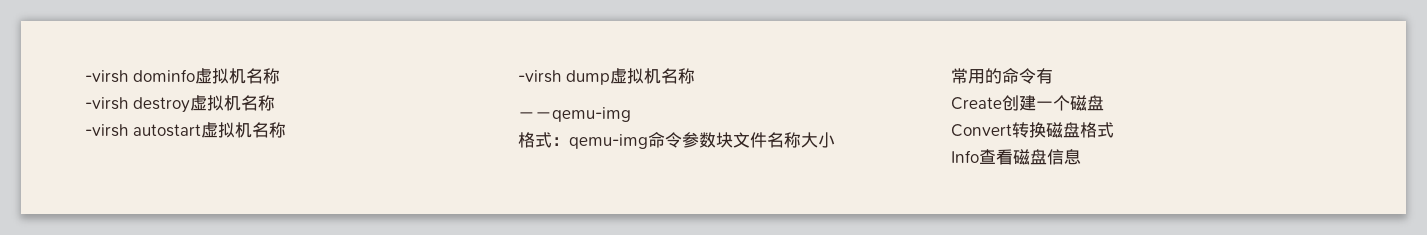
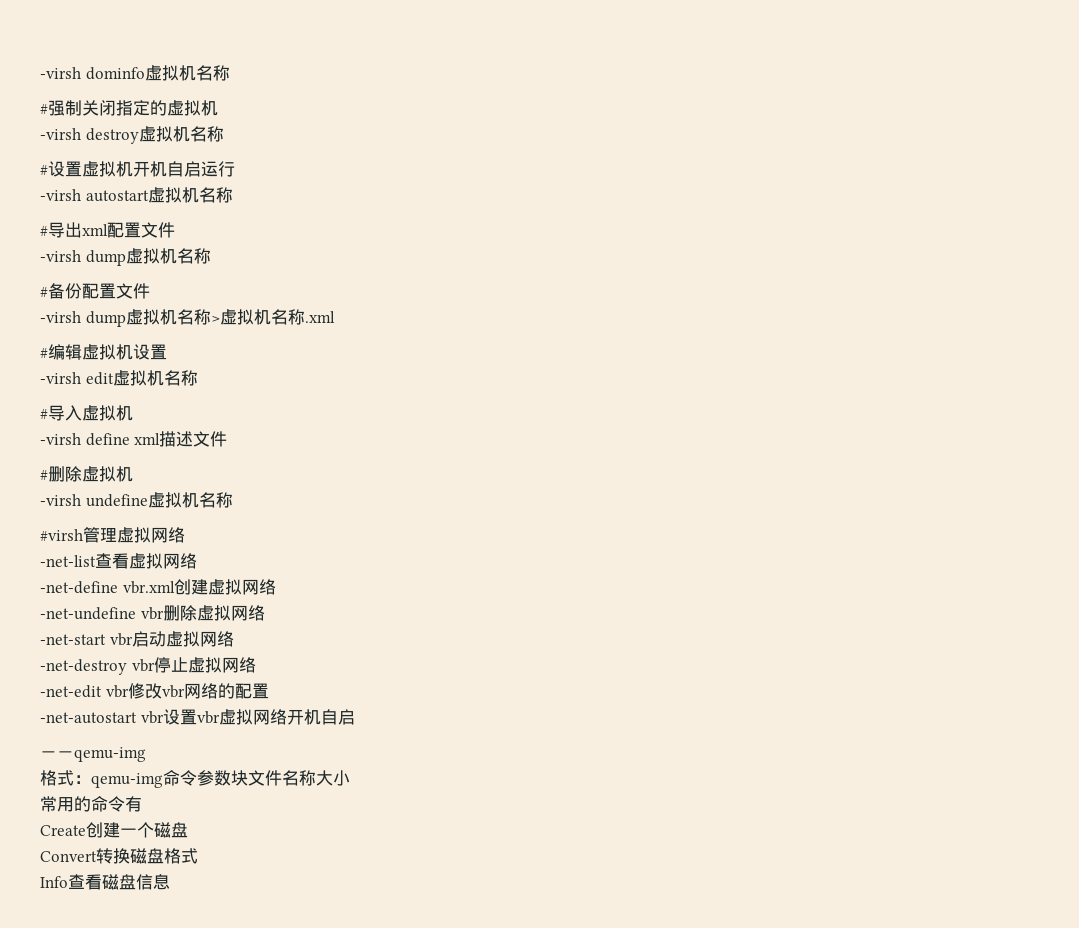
+ #强制关闭指定的虚拟机
+ #设置虚拟机开机自启运行
+ #导出xml配置文件
  -virsh dump虚拟机名称
+ #备份配置文件
+ -virsh dump虚拟机名称>虚拟机名称.xml
+ #编辑虚拟机设置
+ -virsh edit虚拟机名称
+ #导入虚拟机
+ -virsh define xml描述文件
+ #删除虚拟机
+ -virsh undefine虚拟机名称
+ #virsh管理虚拟网络
+ -net-list查看虚拟网络
+ -net-define vbr.xml创建虚拟网络
+ -net-undefine vbr删除虚拟网络
+ -net-start vbr启动虚拟网络
+ -net-destroy vbr停止虚拟网络
+ -net-edit vbr修改vbr网络的配置
+ -net-autostart vbr设置vbr虚拟网络开机自启

